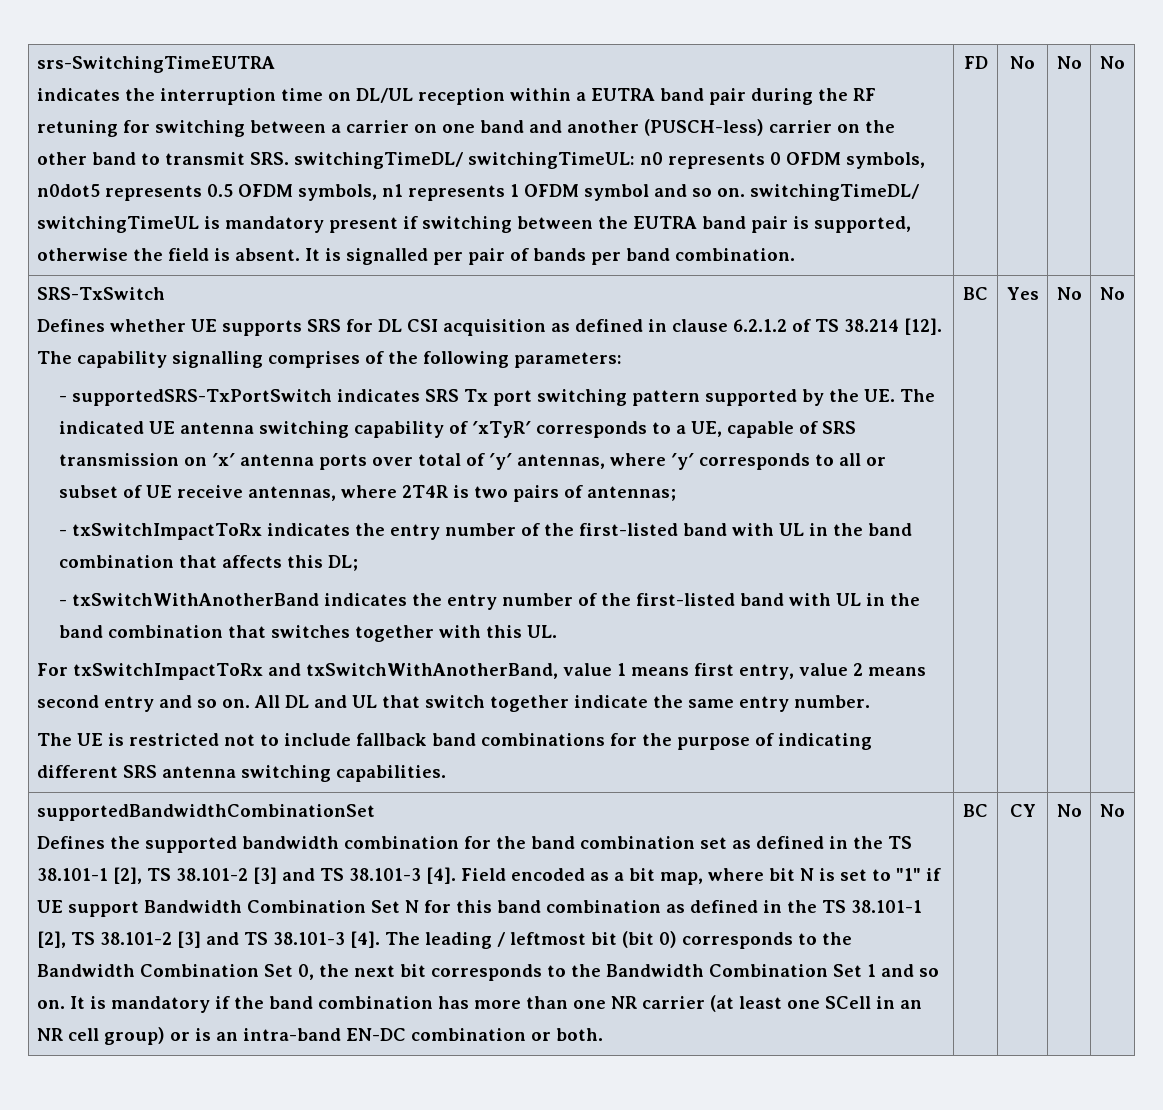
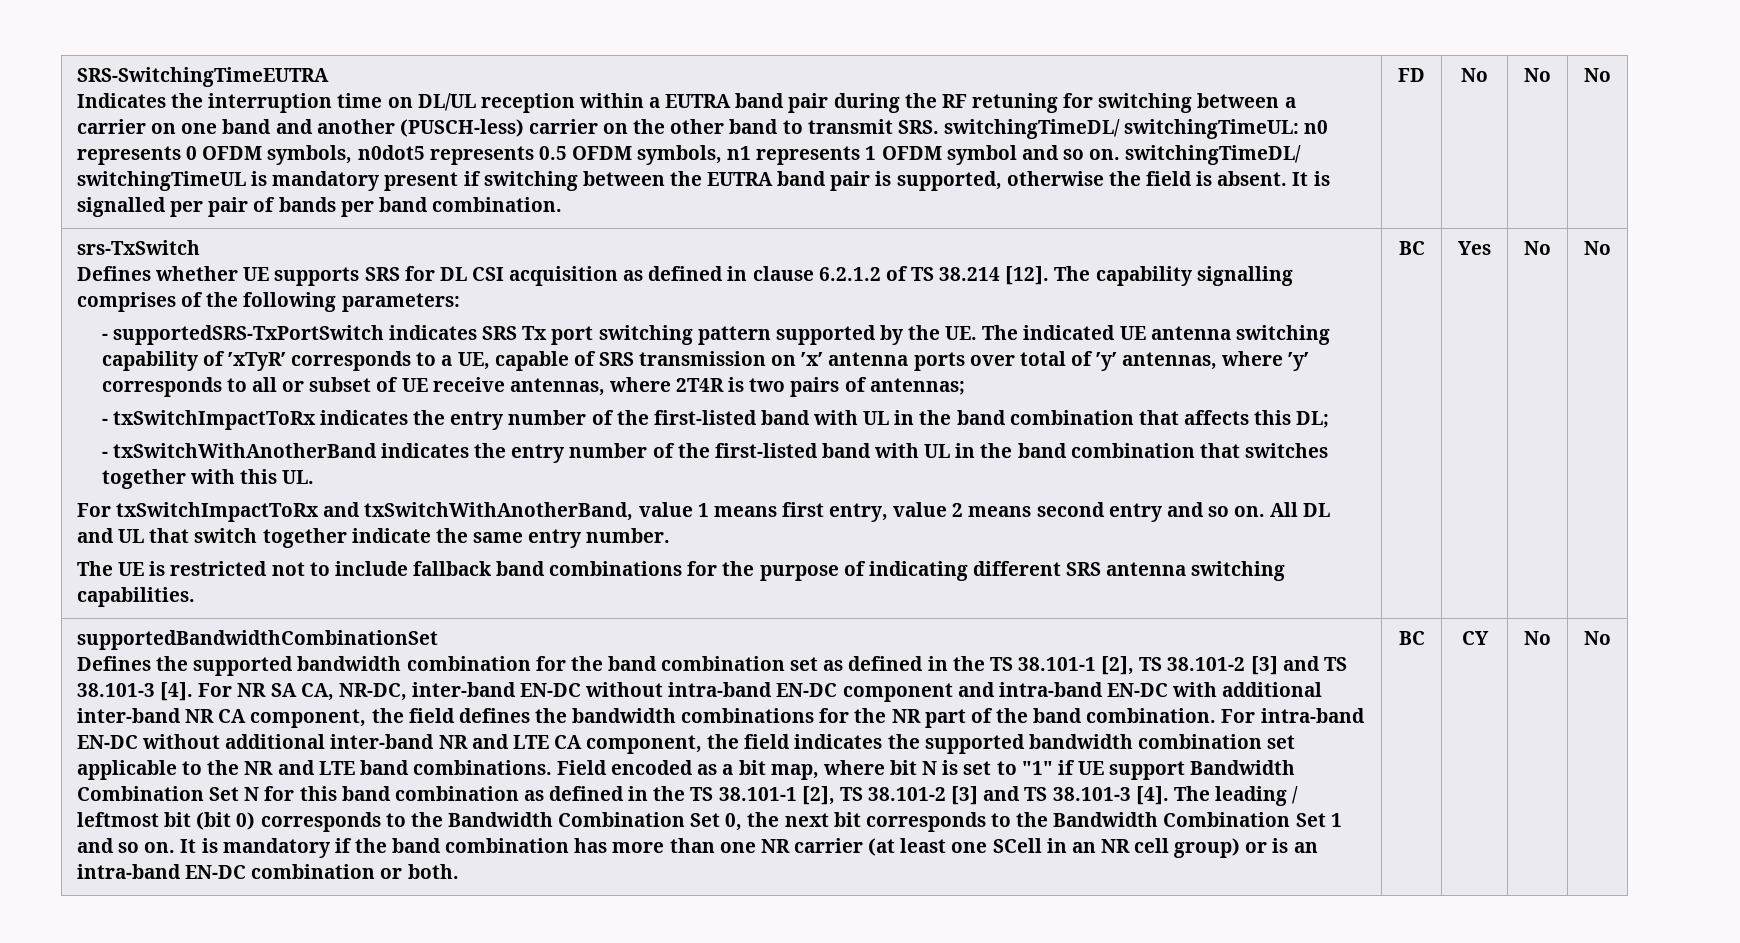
- srs-SwitchingTimeEUTRA
- indicates the interruption time on DL/UL reception within a EUTRA band pair during the RF retuning for switching between a carrier on one band and another (PUSCH-less) carrier on the other band to transmit SRS. switchingTimeDL/ switchingTimeUL:
+ SRS-SwitchingTimeEUTRA
+ Indicates the interruption time on DL/UL reception within a EUTRA band pair during the RF retuning for switching between a carrier on one band and another (PUSCH-less) carrier on the other band to transmit SRS. switchingTimeDL/ switchingTimeUL:
- SRS-TxSwitch
+ srs-TxSwitch
+ For NR SA CA, NR-DC, inter-band EN-DC without intra-band EN-DC component and intra-band EN-DC with additional inter-band NR CA component, the field defines the bandwidth combinations for the NR part of the band combination. For intra-band EN-DC without additional inter-band NR and LTE CA component, the field indicates the supported bandwidth combination set applicable to the NR and LTE band combinations.

